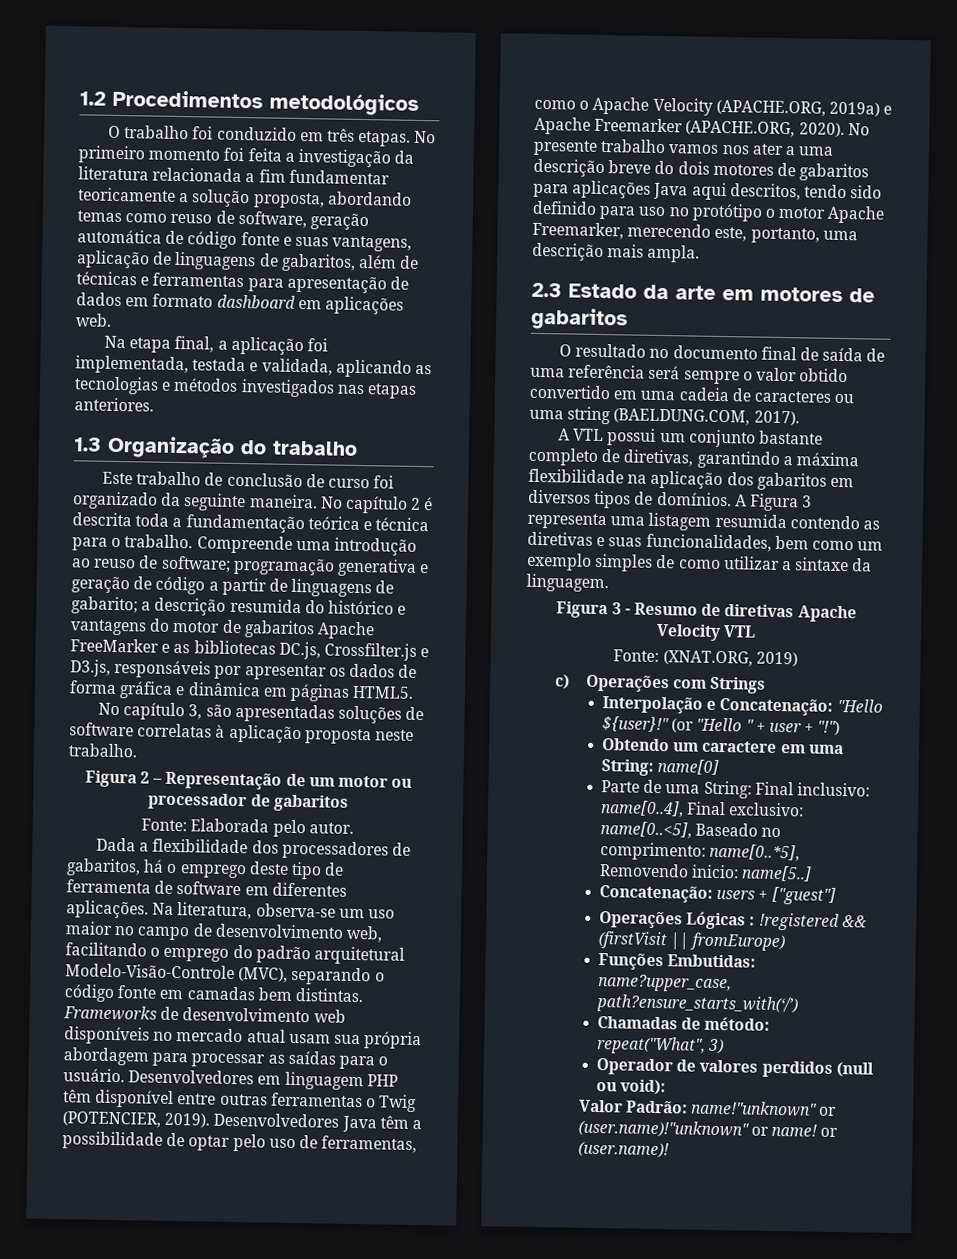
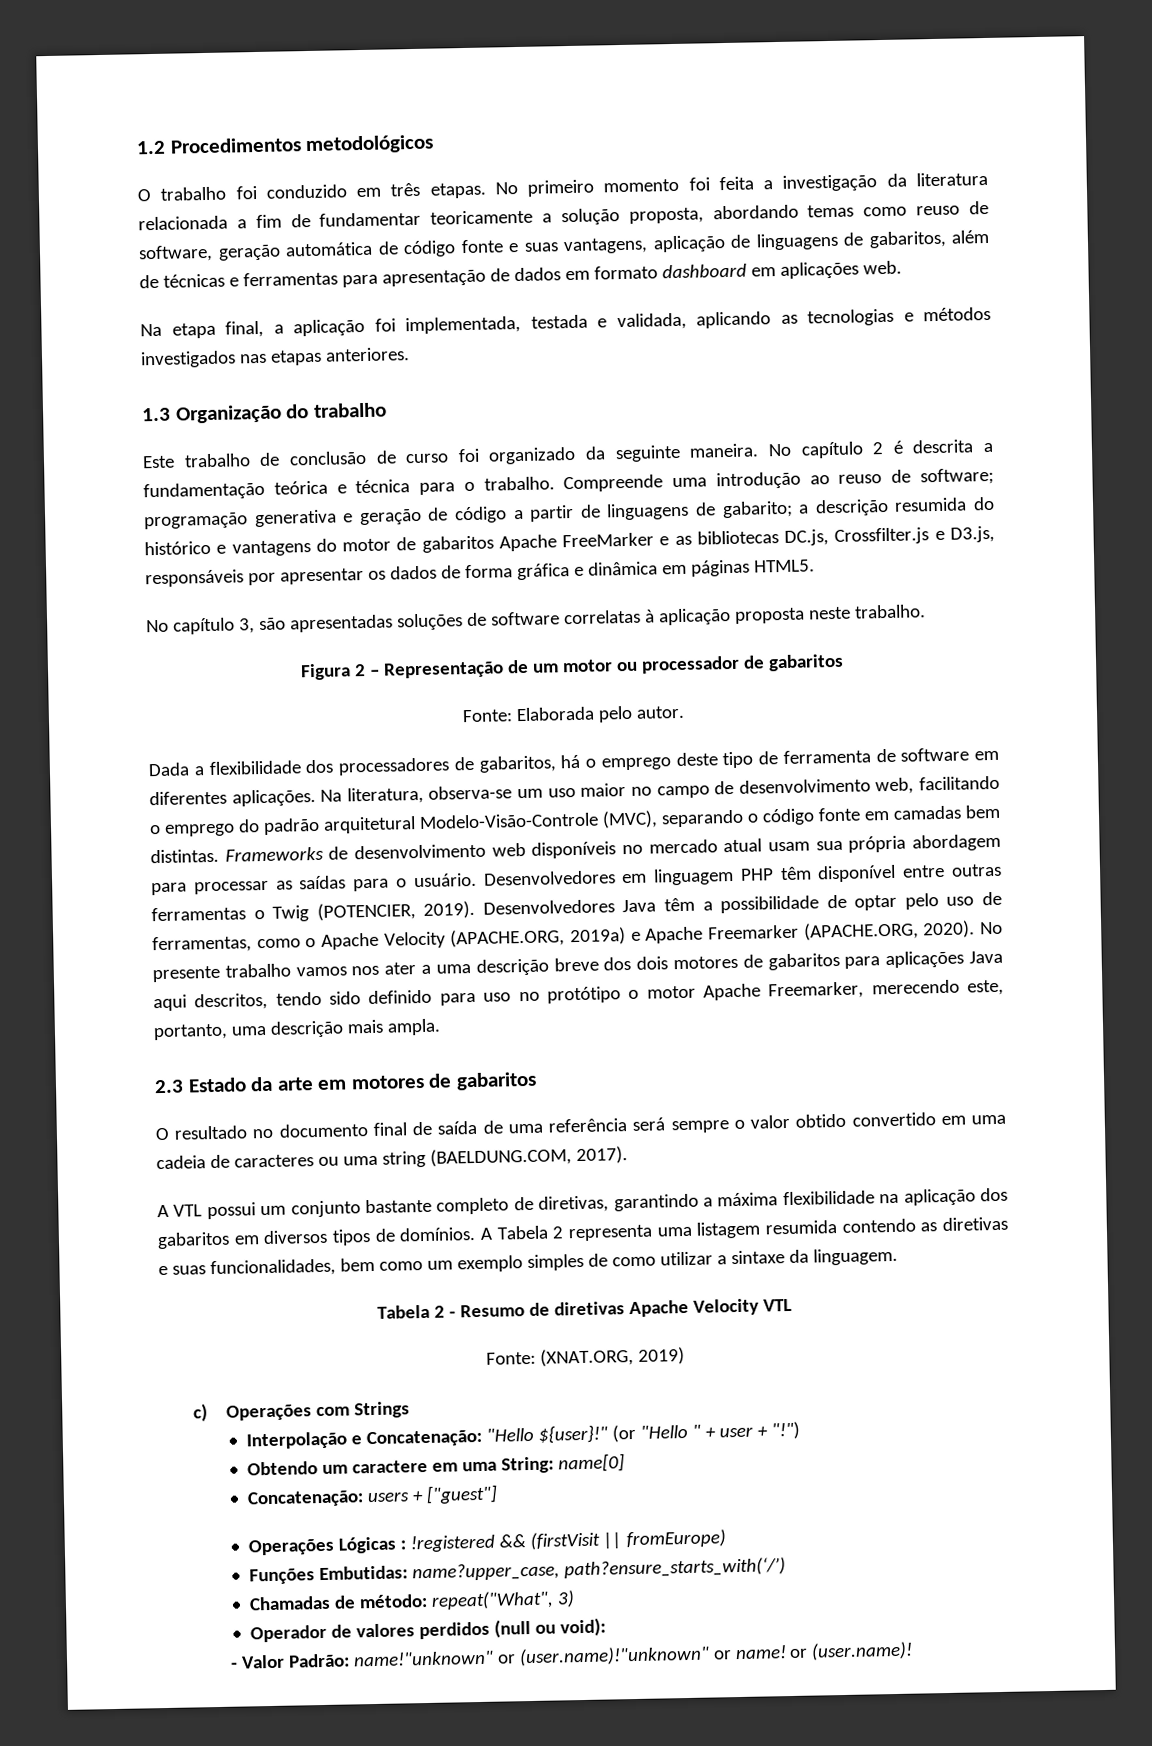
- No primeiro momento foi feita a investigação da literatura relacionada a fim fundamentar teoricamente a solução proposta, abordando temas como reuso de software, geração automática de código fonte e suas vantagens, aplicação de linguagens de gabaritos, além de técnicas e ferramentas para apresentação de dados em formato dashboard em aplicações web.
+ No primeiro momento foi feita a investigação da literatura relacionada a fim de fundamentar teoricamente a solução proposta, abordando temas como reuso de software, geração automática de código fonte e suas vantagens, aplicação de linguagens de gabaritos, além de técnicas e ferramentas para apresentação de dados em formato dashboard em aplicações web.
- No capítulo 2 é descrita toda a fundamentação teórica e técnica para o trabalho.
+ No capítulo 2 é descrita a fundamentação teórica e técnica para o trabalho.
- No presente trabalho vamos nos ater a uma descrição breve do dois motores de gabaritos para aplicações Java aqui descritos, tendo sido definido para uso no protótipo o motor Apache Freemarker, merecendo este, portanto, uma descrição mais ampla.
+ No presente trabalho vamos nos ater a uma descrição breve dos dois motores de gabaritos para aplicações Java aqui descritos, tendo sido definido para uso no protótipo o motor Apache Freemarker, merecendo este, portanto, uma descrição mais ampla.
- A Figura 3 representa uma listagem resumida contendo as diretivas e suas funcionalidades, bem como um exemplo simples de como utilizar a sintaxe da linguagem.
+ A Tabela 2 representa uma listagem resumida contendo as diretivas e suas funcionalidades, bem como um exemplo simples de como utilizar a sintaxe da linguagem.
- Figura 3 - Resumo de diretivas Apache Velocity VTL
+ Tabela 2 - Resumo de diretivas Apache Velocity VTL
- Parte de uma String: Final inclusivo: name[0..4], Final exclusivo: name[0..<5], Baseado no comprimento: name[0..*5], Removendo inicio: name[5..]
- Valor Padrão: name!"unknown" or (user.name)!"unknown" or name! or (user.name)!
+ - Valor Padrão: name!"unknown" or (user.name)!"unknown" or name! or (user.name)!

